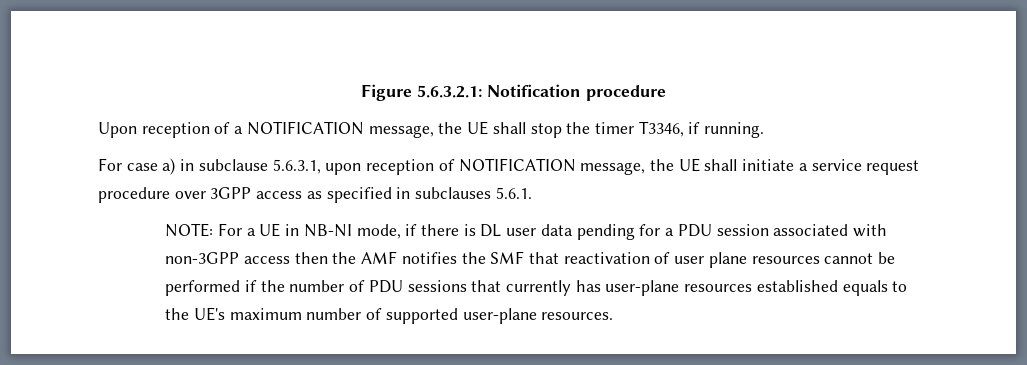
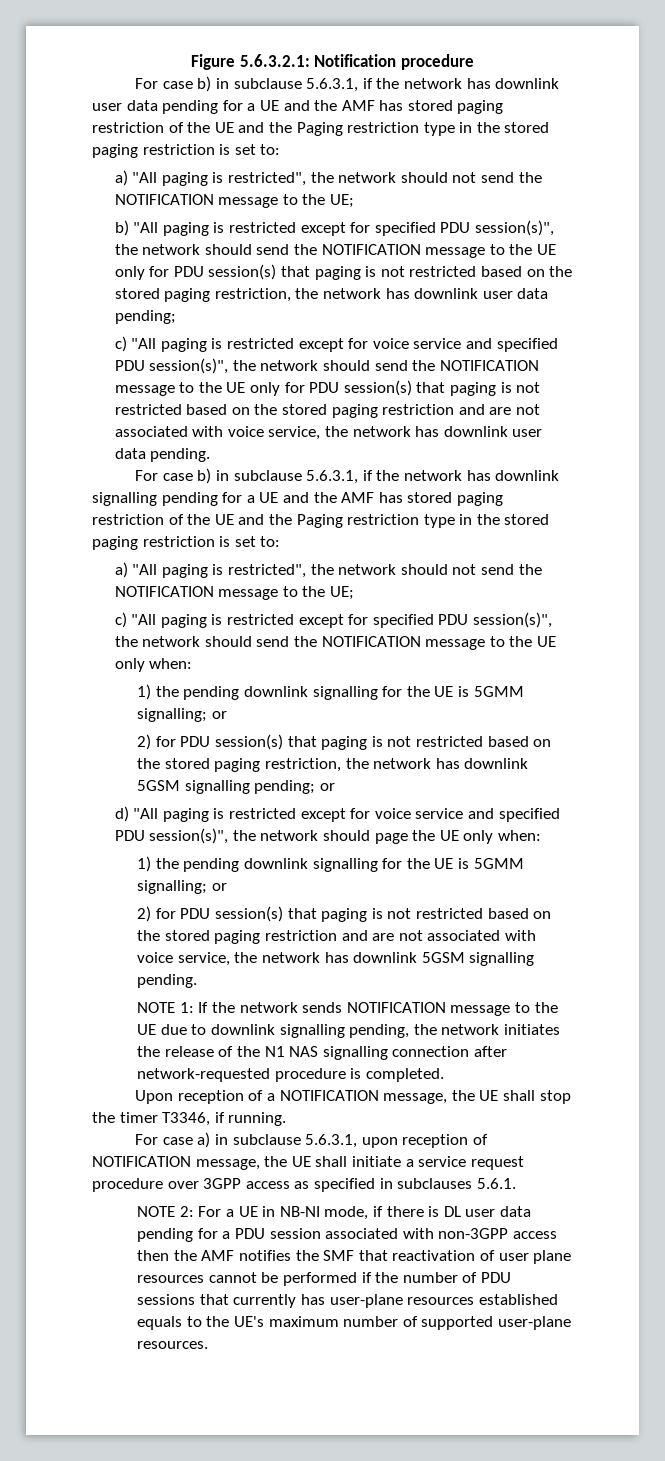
+ For case b) in subclause 5.6.3.1, if the network has downlink user data pending for a UE and the AMF has stored paging restriction of the UE and the Paging restriction type in the stored paging restriction is set to:
+ a) "All paging is restricted", the network should not send the NOTIFICATION message to the UE;
+ b) "All paging is restricted except for specified PDU session(s)", the network should send the NOTIFICATION message to the UE only for PDU session(s) that paging is not restricted based on the stored paging restriction, the network has downlink user data pending;
+ c) "All paging is restricted except for voice service and specified PDU session(s)", the network should send the NOTIFICATION message to the UE only for PDU session(s) that paging is not restricted based on the stored paging restriction and are not associated with voice service, the network has downlink user data pending.
+ For case b) in subclause 5.6.3.1, if the network has downlink signalling pending for a UE and the AMF has stored paging restriction of the UE and the Paging restriction type in the stored paging restriction is set to:
+ a) "All paging is restricted", the network should not send the NOTIFICATION message to the UE;
+ c) "All paging is restricted except for specified PDU session(s)", the network should send the NOTIFICATION message to the UE only when:
+ 1) the pending downlink signalling for the UE is 5GMM signalling; or
+ 2) for PDU session(s) that paging is not restricted based on the stored paging restriction, the network has downlink 5GSM signalling pending; or
+ d) "All paging is restricted except for voice service and specified PDU session(s)", the network should page the UE only when:
+ 1) the pending downlink signalling for the UE is 5GMM signalling; or
+ 2) for PDU session(s) that paging is not restricted based on the stored paging restriction and are not associated with voice service, the network has downlink 5GSM signalling pending.
+ NOTE 1: If the network sends NOTIFICATION message to the UE due to downlink signalling pending, the network initiates the release of the N1 NAS signalling connection after network-requested procedure is completed.
- NOTE: For a UE in NB-NI mode, if there is DL user data pending for a PDU session associated with non-3GPP access then the AMF notifies the SMF that reactivation of user plane resources cannot be performed if the number of PDU sessions that currently has user-plane resources established equals to the UE's maximum number of supported user-plane resources.
+ NOTE 2: For a UE in NB-NI mode, if there is DL user data pending for a PDU session associated with non-3GPP access then the AMF notifies the SMF that reactivation of user plane resources cannot be performed if the number of PDU sessions that currently has user-plane resources established equals to the UE's maximum number of supported user-plane resources.

